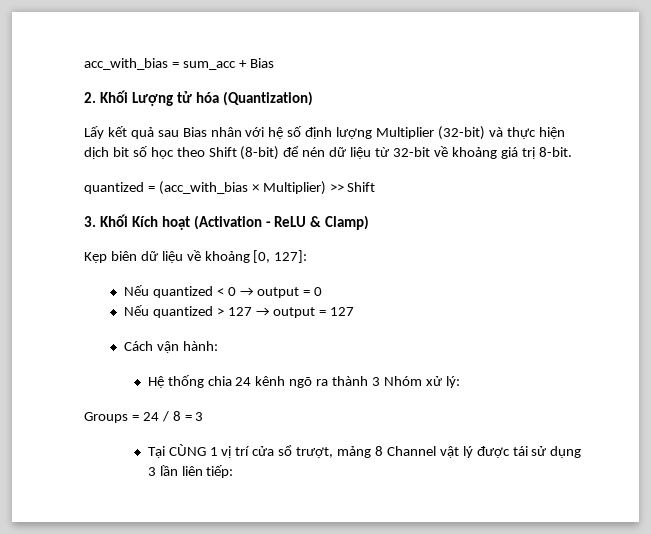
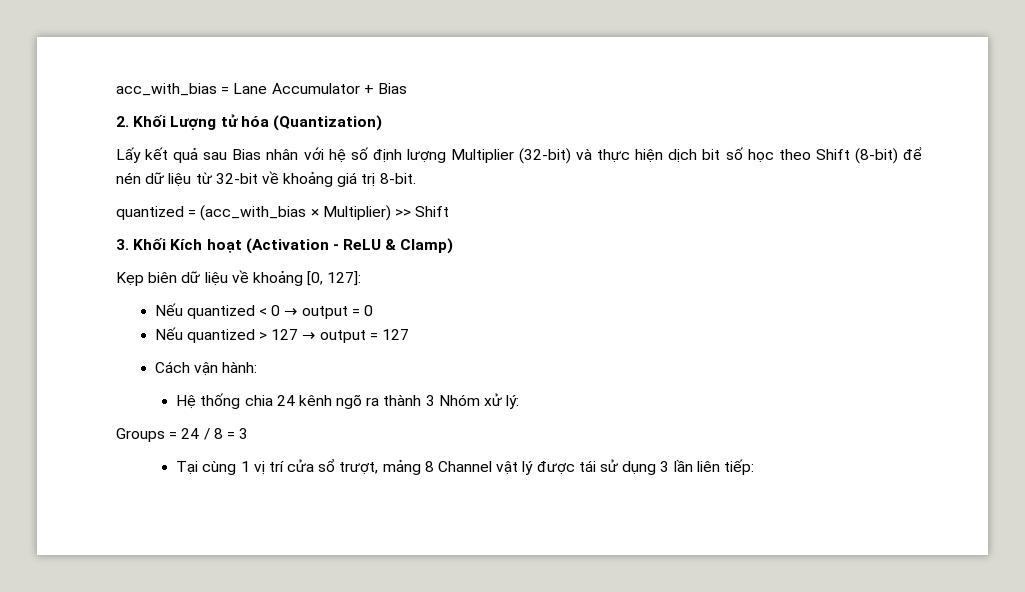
- acc_with_bias = sum_acc + Bias
+ acc_with_bias = Lane Accumulator + Bias
- Tại CÙNG 1 vị trí cửa sổ trượt, mảng 8 Channel vật lý được tái sử dụng 3 lần liên tiếp:
+ Tại cùng 1 vị trí cửa sổ trượt, mảng 8 Channel vật lý được tái sử dụng 3 lần liên tiếp:

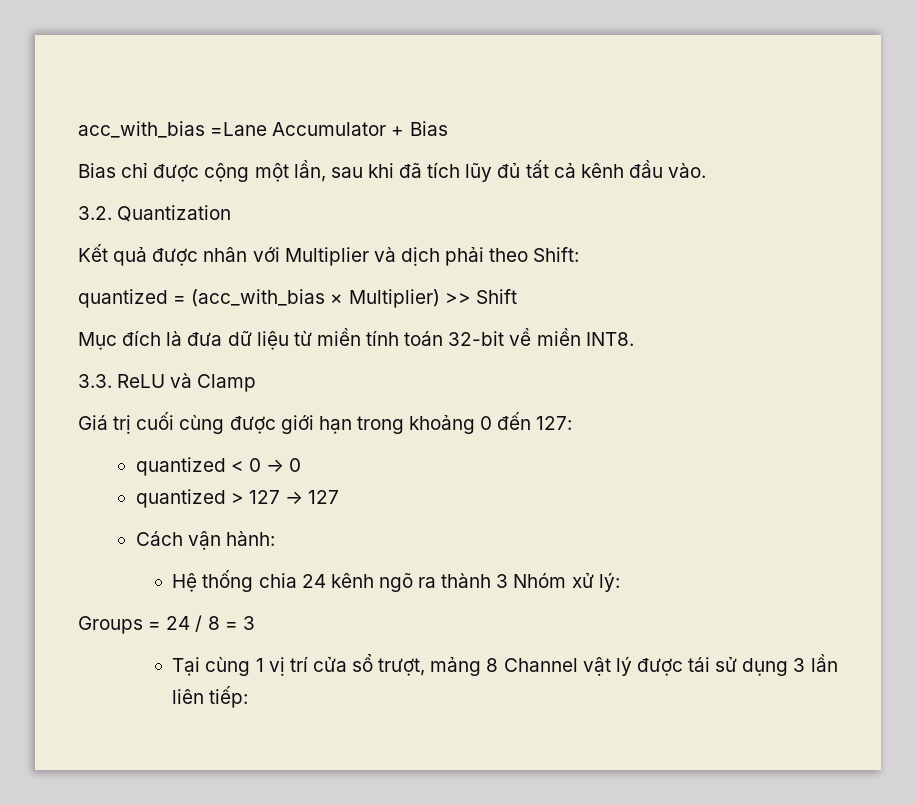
- acc_with_bias = Lane Accumulator + Bias
+ acc_with_bias =Lane Accumulator + Bias
- 2. Khối Lượng tử hóa (Quantization)
- Lấy kết quả sau Bias nhân với hệ số định lượng Multiplier (32-bit) và thực hiện dịch bit số học theo Shift (8-bit) để nén dữ liệu từ 32-bit về khoảng giá trị 8-bit.
+ Bias chỉ được cộng một lần, sau khi đã tích lũy đủ tất cả kênh đầu vào.
+ 3.2. Quantization
+ Kết quả được nhân với Multiplier và dịch phải theo Shift:
- 3. Khối Kích hoạt (Activation - ReLU & Clamp)
- Kẹp biên dữ liệu về khoảng [0, 127]:
- Nếu quantized < 0 → output = 0
+ Mục đích là đưa dữ liệu từ miền tính toán 32-bit về miền INT8.
+ 3.3. ReLU và Clamp
+ Giá trị cuối cùng được giới hạn trong khoảng 0 đến 127:
+ quantized < 0 → 0
- Nếu quantized > 127 → output = 127
+ quantized > 127 → 127

